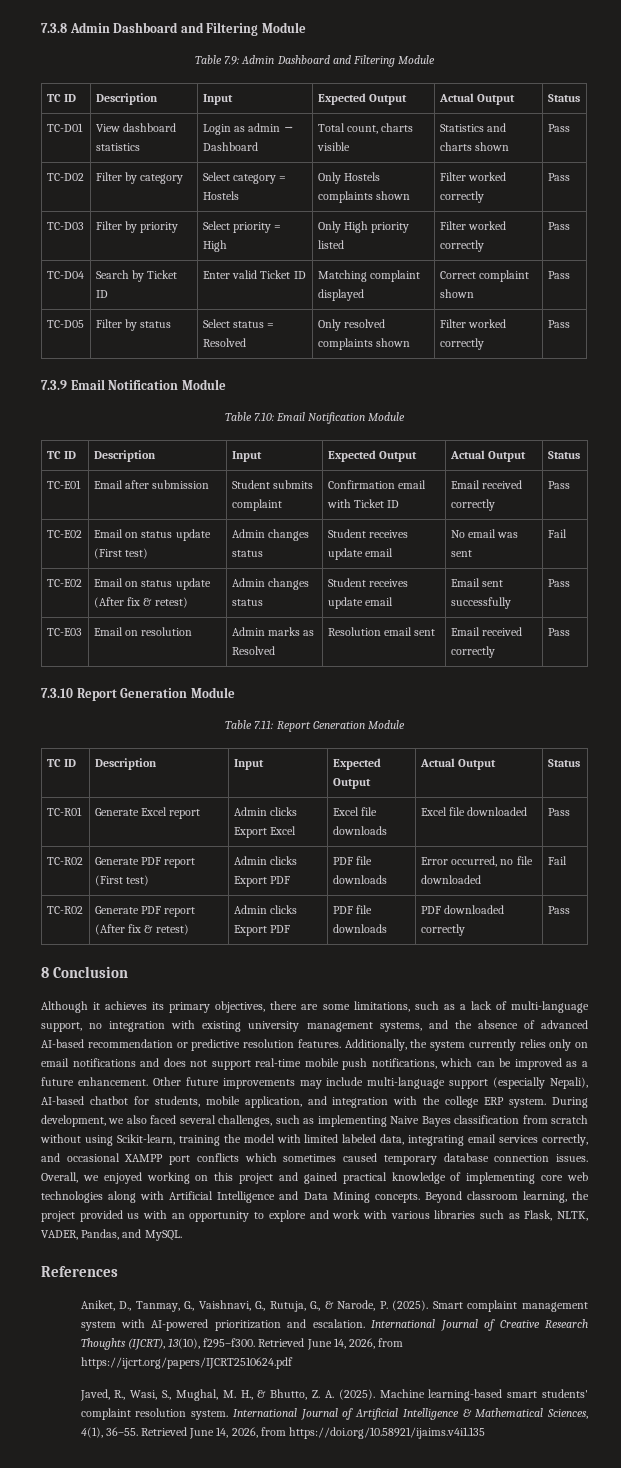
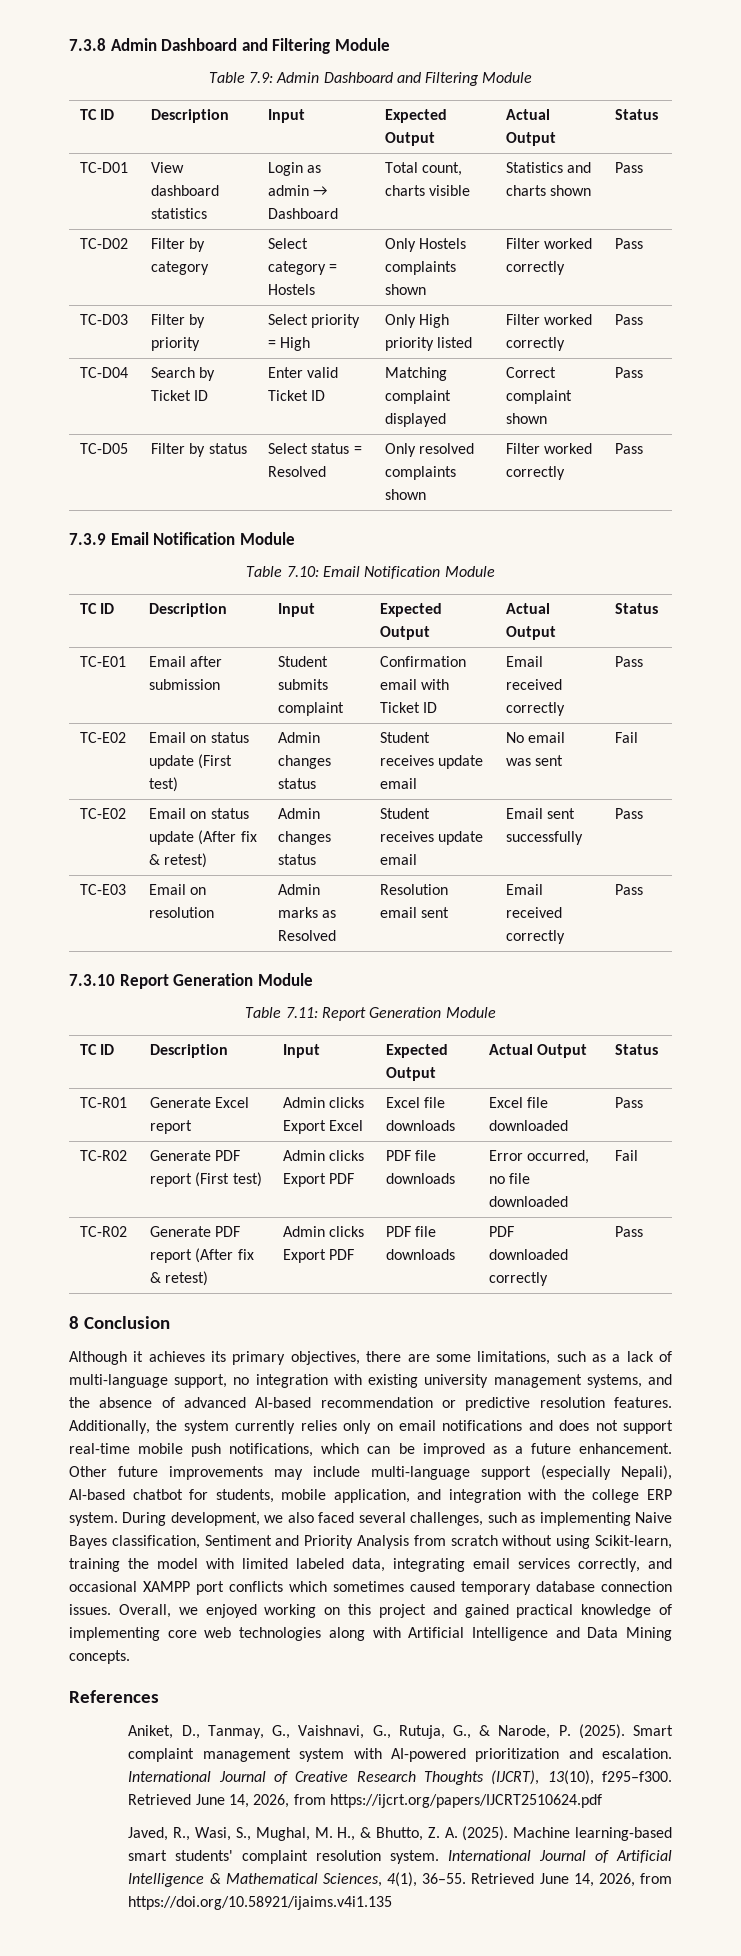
- During development, we also faced several challenges, such as implementing Naive Bayes classification from scratch without using Scikit-learn, training the model with limited labeled data, integrating email services correctly, and occasional XAMPP port conflicts which sometimes caused temporary database connection issues.
+ During development, we also faced several challenges, such as implementing Naive Bayes classification, Sentiment and Priority Analysis from scratch without using Scikit-learn, training the model with limited labeled data, integrating email services correctly, and occasional XAMPP port conflicts which sometimes caused temporary database connection issues.
- Beyond classroom learning, the project provided us with an opportunity to explore and work with various libraries such as Flask, NLTK, VADER, Pandas, and MySQL.

